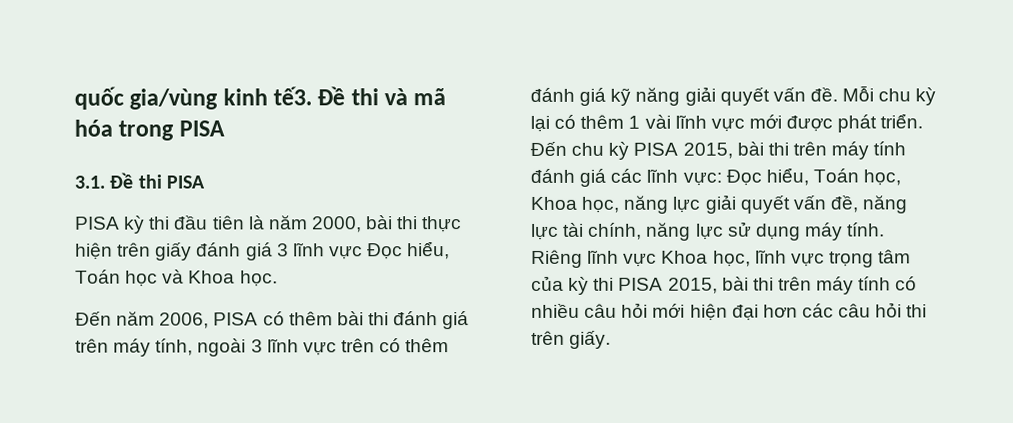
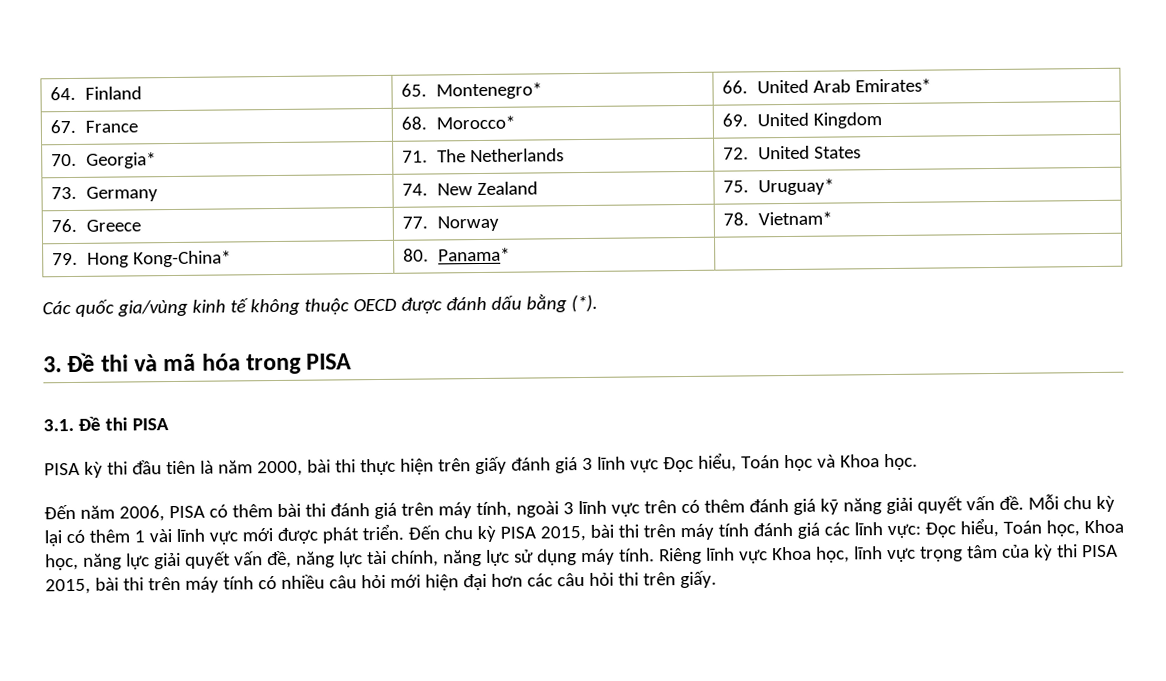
- quốc gia/vùng kinh tế3. Đề thi và mã hóa trong PISA
+ 64. Finland | 65. Montenegro* | 66. United Arab Emirates*
+ 67. France | 68. Morocco* | 69. United Kingdom
+ 70. Georgia* | 71. The Netherlands | 72. United States
+ 73. Germany | 74. New Zealand | 75. Uruguay*
+ 76. Greece | 77. Norway | 78. Vietnam*
+ 79. Hong Kong-China* | 80. Panama* |
+ Các quốc gia/vùng kinh tế không thuộc OECD được đánh dấu bằng (*).
+ 3. Đề thi và mã hóa trong PISA

